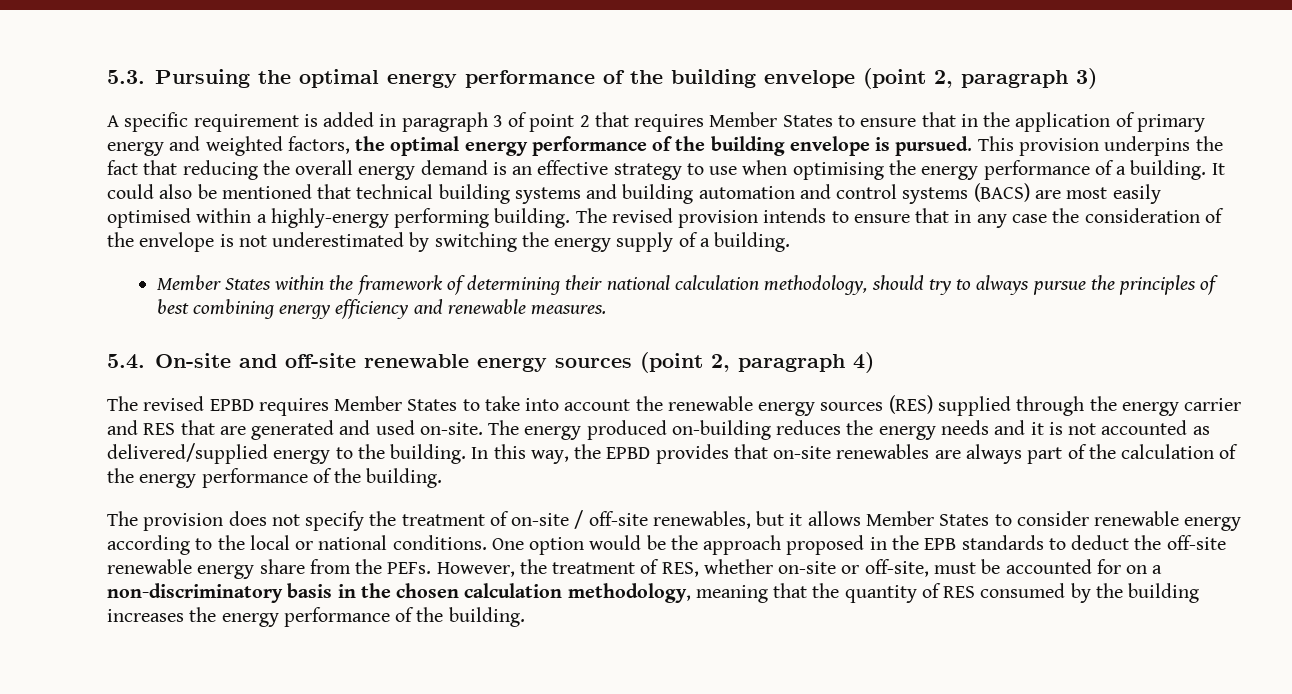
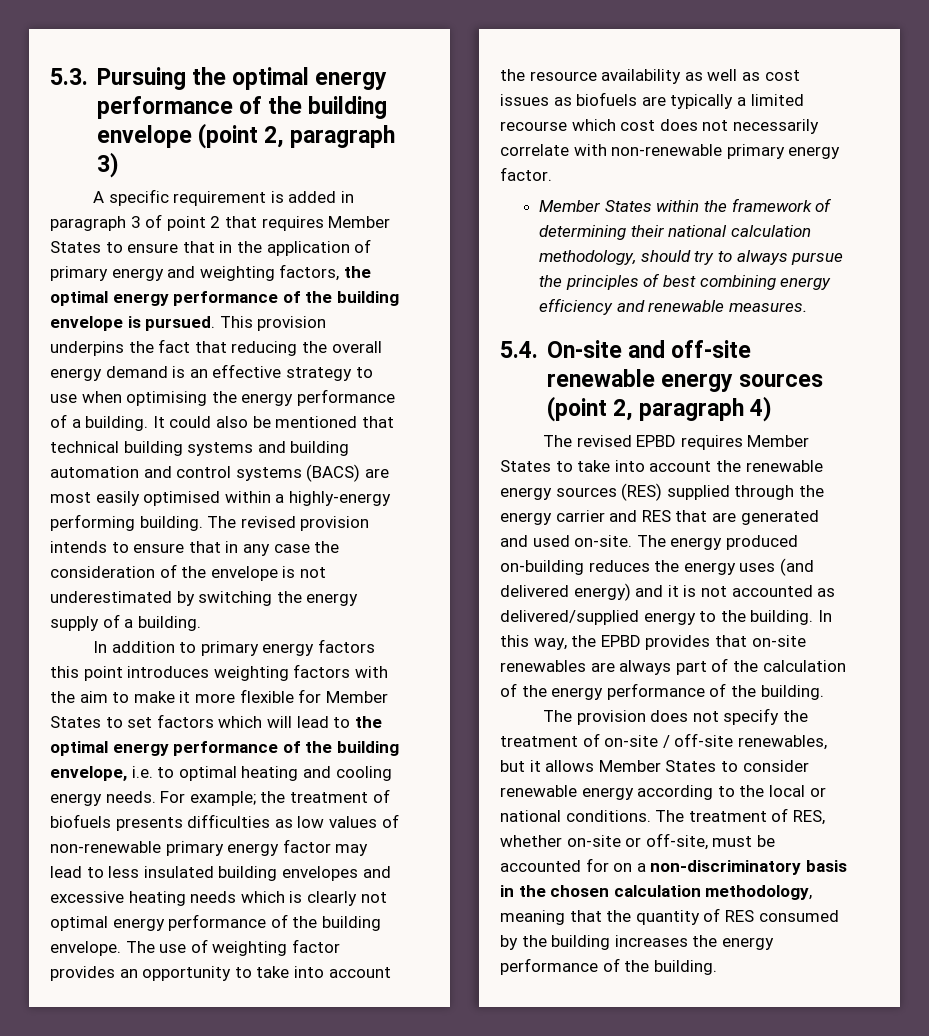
- A specific requirement is added in paragraph 3 of point 2 that requires Member States to ensure that in the application of primary energy and weighted factors, the optimal energy performance of the building envelope is pursued.
+ A specific requirement is added in paragraph 3 of point 2 that requires Member States to ensure that in the application of primary energy and weighting factors, the optimal energy performance of the building envelope is pursued.
+ In addition to primary energy factors this point introduces weighting factors with the aim to make it more flexible for Member States to set factors which will lead to the optimal energy performance of the building envelope, i.e. to optimal heating and cooling energy needs. For example; the treatment of biofuels presents difficulties as low values of non-renewable primary energy factor may lead to less insulated building envelopes and excessive heating needs which is clearly not optimal energy performance of the building envelope. The use of weighting factor provides an opportunity to take into account the resource availability as well as cost issues as biofuels are typically a limited recourse which cost does not necessarily correlate with non-renewable primary energy factor.
- The energy produced on-building reduces the energy needs and it is not accounted as delivered/supplied energy to the building.
+ The energy produced on-building reduces the energy uses (and delivered energy) and it is not accounted as delivered/supplied energy to the building.
- One option would be the approach proposed in the EPB standards to deduct the off-site renewable energy share from the PEFs. However, the treatment of RES, whether on-site or off-site, must be accounted for on a non-discriminatory basis in the chosen calculation methodology, meaning that the quantity of RES consumed by the building increases the energy performance of the building.
+ The treatment of RES, whether on-site or off-site, must be accounted for on a non-discriminatory basis in the chosen calculation methodology, meaning that the quantity of RES consumed by the building increases the energy performance of the building.

